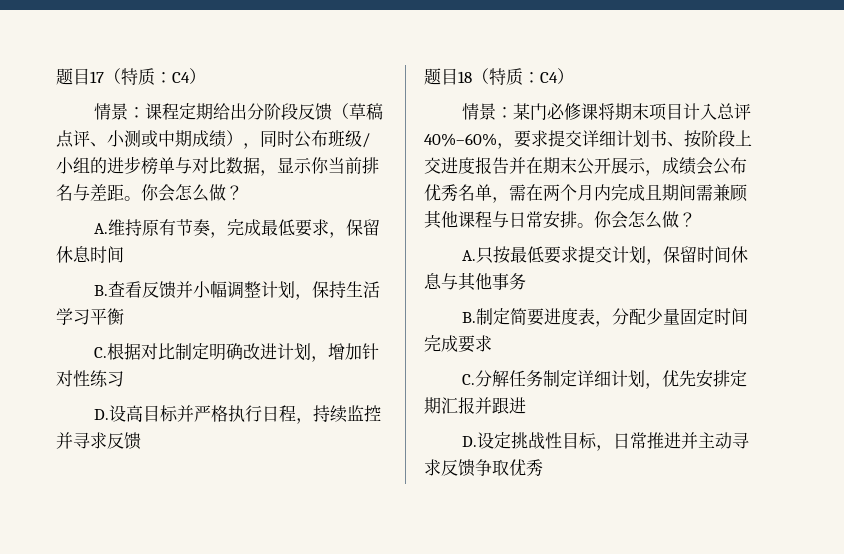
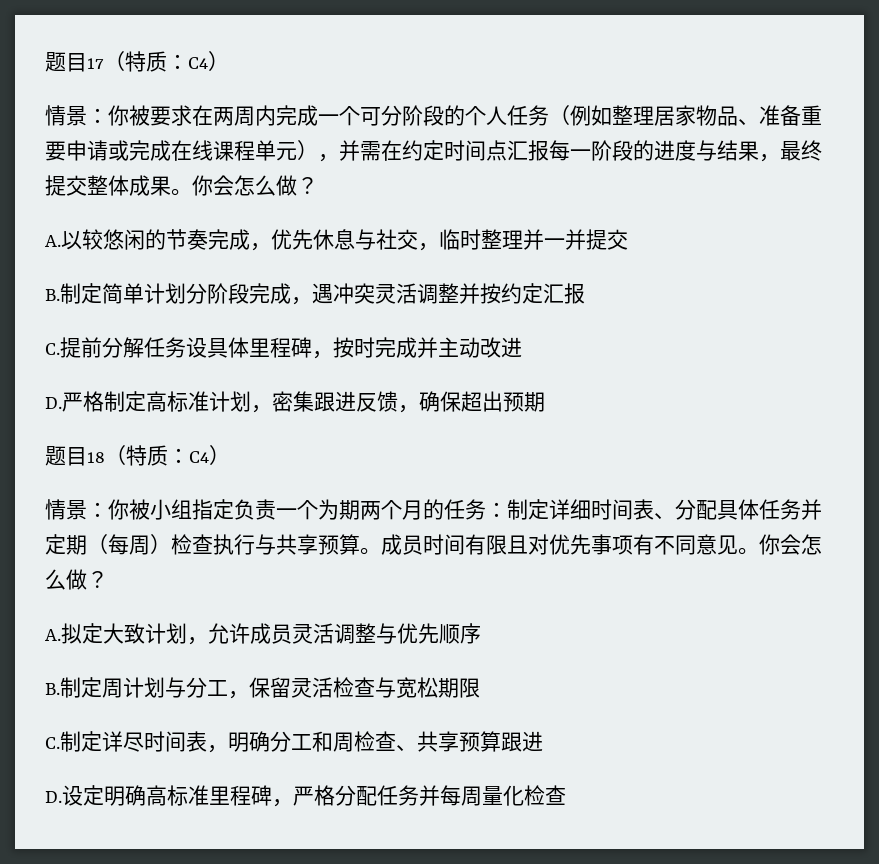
- 情景：课程定期给出分阶段反馈（草稿点评、小测或中期成绩），同时公布班级/小组的进步榜单与对比数据，显示你当前排名与差距。你会怎么做？
- A.维持原有节奏，完成最低要求，保留休息时间
- B.查看反馈并小幅调整计划，保持生活学习平衡
- C.根据对比制定明确改进计划，增加针对性练习
- D.设高目标并严格执行日程，持续监控并寻求反馈
+ 情景：你被要求在两周内完成一个可分阶段的个人任务（例如整理居家物品、准备重要申请或完成在线课程单元），并需在约定时间点汇报每一阶段的进度与结果，最终提交整体成果。你会怎么做？
+ A.以较悠闲的节奏完成，优先休息与社交，临时整理并一并提交
+ B.制定简单计划分阶段完成，遇冲突灵活调整并按约定汇报
+ C.提前分解任务设具体里程碑，按时完成并主动改进
+ D.严格制定高标准计划，密集跟进反馈，确保超出预期
- 情景：某门必修课将期末项目计入总评40%–60%，要求提交详细计划书、按阶段上交进度报告并在期末公开展示，成绩会公布优秀名单，需在两个月内完成且期间需兼顾其他课程与日常安排。你会怎么做？
- A.只按最低要求提交计划，保留时间休息与其他事务
- B.制定简要进度表，分配少量固定时间完成要求
- C.分解任务制定详细计划，优先安排定期汇报并跟进
- D.设定挑战性目标，日常推进并主动寻求反馈争取优秀
+ 情景：你被小组指定负责一个为期两个月的任务：制定详细时间表、分配具体任务并定期（每周）检查执行与共享预算。成员时间有限且对优先事项有不同意见。你会怎么做？
+ A.拟定大致计划，允许成员灵活调整与优先顺序
+ B.制定周计划与分工，保留灵活检查与宽松期限
+ C.制定详尽时间表，明确分工和周检查、共享预算跟进
+ D.设定明确高标准里程碑，严格分配任务并每周量化检查

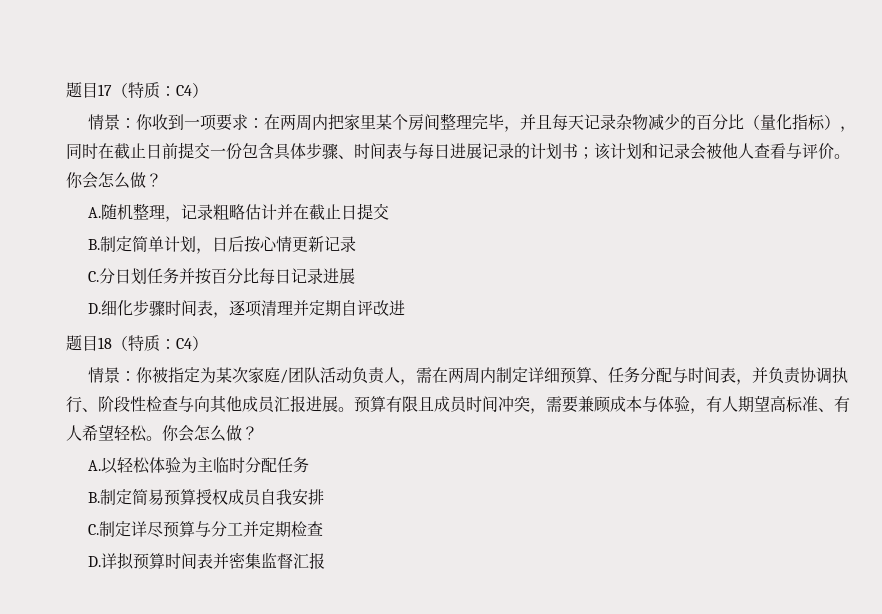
- 情景：你被要求在两周内完成一个可分阶段的个人任务（例如整理居家物品、准备重要申请或完成在线课程单元），并需在约定时间点汇报每一阶段的进度与结果，最终提交整体成果。你会怎么做？
- A.以较悠闲的节奏完成，优先休息与社交，临时整理并一并提交
+ 情景：你收到一项要求：在两周内把家里某个房间整理完毕，并且每天记录杂物减少的百分比（量化指标），同时在截止日前提交一份包含具体步骤、时间表与每日进展记录的计划书；该计划和记录会被他人查看与评价。你会怎么做？
+ A.随机整理，记录粗略估计并在截止日提交
- B.制定简单计划分阶段完成，遇冲突灵活调整并按约定汇报
- C.提前分解任务设具体里程碑，按时完成并主动改进
- D.严格制定高标准计划，密集跟进反馈，确保超出预期
+ B.制定简单计划，日后按心情更新记录
+ C.分日划任务并按百分比每日记录进展
+ D.细化步骤时间表，逐项清理并定期自评改进
- 情景：你被小组指定负责一个为期两个月的任务：制定详细时间表、分配具体任务并定期（每周）检查执行与共享预算。成员时间有限且对优先事项有不同意见。你会怎么做？
- A.拟定大致计划，允许成员灵活调整与优先顺序
- B.制定周计划与分工，保留灵活检查与宽松期限
- C.制定详尽时间表，明确分工和周检查、共享预算跟进
- D.设定明确高标准里程碑，严格分配任务并每周量化检查
+ 情景：你被指定为某次家庭/团队活动负责人，需在两周内制定详细预算、任务分配与时间表，并负责协调执行、阶段性检查与向其他成员汇报进展。预算有限且成员时间冲突，需要兼顾成本与体验，有人期望高标准、有人希望轻松。你会怎么做？
+ A.以轻松体验为主临时分配任务
+ B.制定简易预算授权成员自我安排
+ C.制定详尽预算与分工并定期检查
+ D.详拟预算时间表并密集监督汇报

